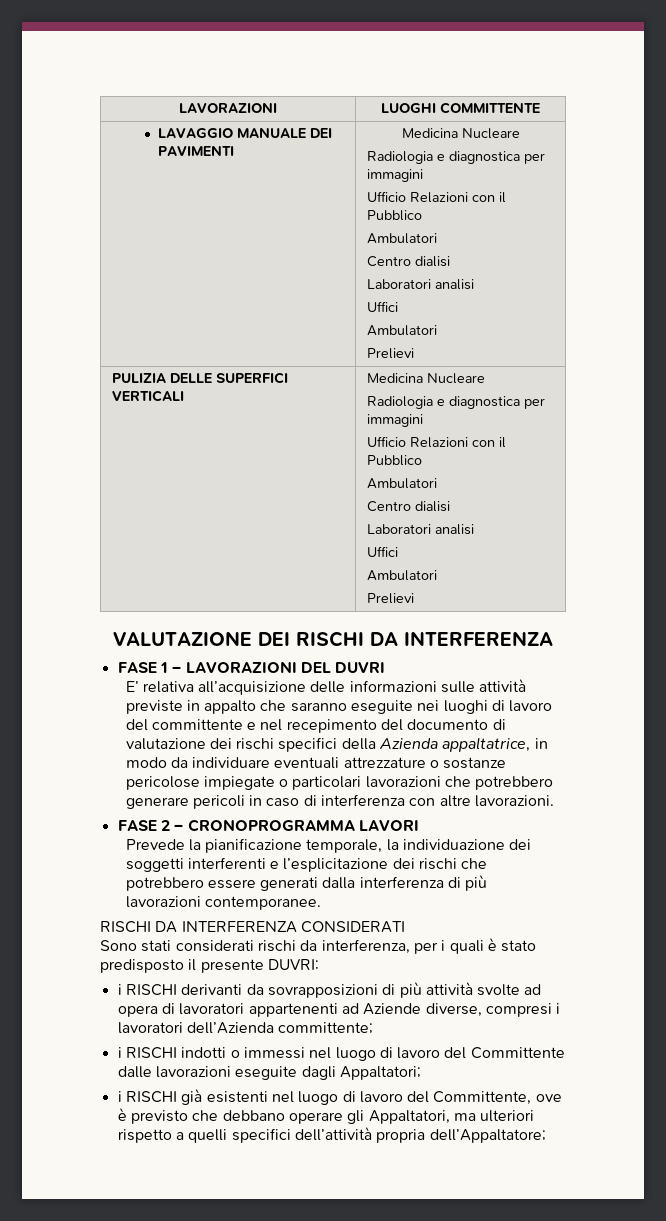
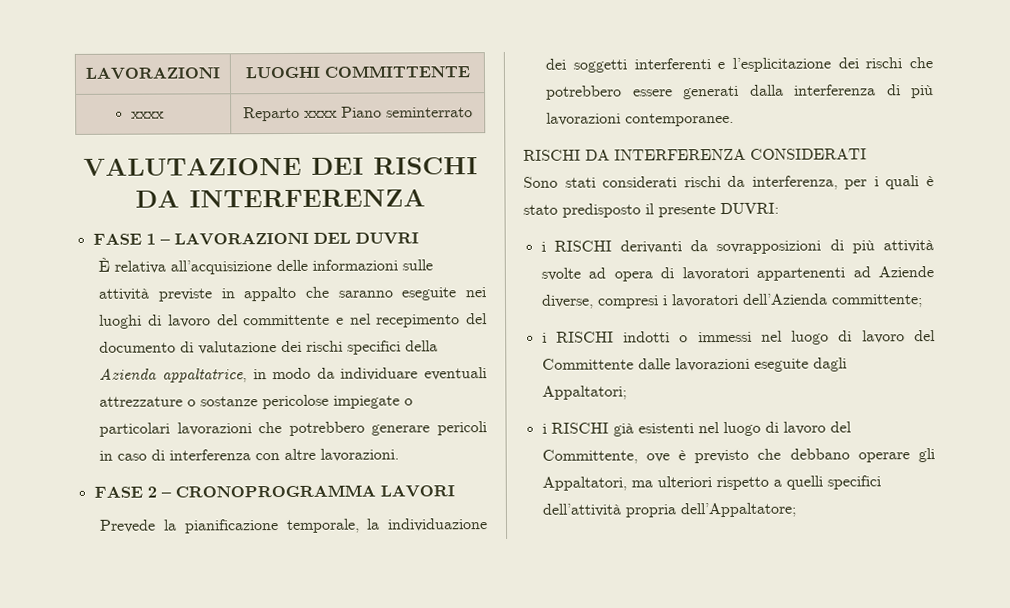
- LAVAGGIO MANUALE DEI PAVIMENTI | Medicina Nucleare
- Radiologia e diagnostica per immagini
- Ufficio Relazioni con il Pubblico
- Ambulatori
- Centro dialisi
- Laboratori analisi
- Uffici
- Ambulatori
- Prelievi
- PULIZIA DELLE SUPERFICI VERTICALI | Medicina Nucleare
- Radiologia e diagnostica per immagini
- Ufficio Relazioni con il Pubblico
- Ambulatori
- Centro dialisi
- Laboratori analisi
- Uffici
- Ambulatori
- Prelievi
+ xxxx | Reparto xxxx Piano seminterrato
- E’ relativa all’acquisizione delle informazioni sulle attività previste in appalto che saranno eseguite nei luoghi di lavoro del committente e nel recepimento del documento di valutazione dei rischi specifici della Azienda appaltatrice, in modo da individuare eventuali attrezzature o sostanze pericolose impiegate o particolari lavorazioni che potrebbero generare pericoli in caso di interferenza con altre lavorazioni.
+ È relativa all’acquisizione delle informazioni sulle attività previste in appalto che saranno eseguite nei luoghi di lavoro del committente e nel recepimento del documento di valutazione dei rischi specifici della Azienda appaltatrice, in modo da individuare eventuali attrezzature o sostanze pericolose impiegate o particolari lavorazioni che potrebbero generare pericoli in caso di interferenza con altre lavorazioni.

